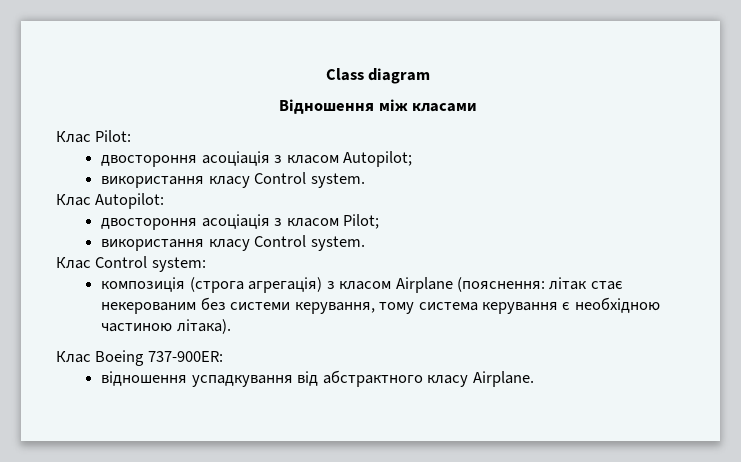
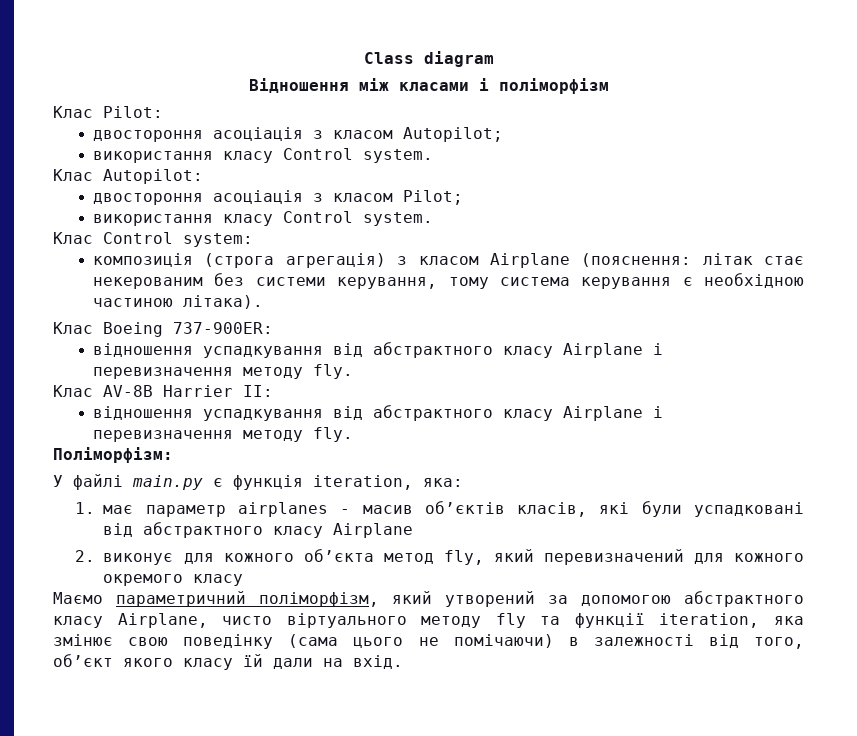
- Відношення між класами
+ Відношення між класами і поліморфізм
  Клас Boeing 737-900ER:
- відношення успадкування від абстрактного класу Airplane.
+ відношення успадкування від абстрактного класу Airplane і перевизначення методу fly.
+ Клас AV-8B Harrier II:
+ відношення успадкування від абстрактного класу Airplane і перевизначення методу fly.
+ Поліморфізм:
+ У файлі main.py є функція iteration, яка:
+ 1. має параметр airplanes - масив об’єктів класів, які були успадковані від абстрактного класу Airplane
+ 2. виконує для кожного об’єкта метод fly, який перевизначений для кожного окремого класу
+ Маємо параметричний поліморфізм, який утворений за допомогою абстрактного класу Airplane, чисто віртуального методу fly та функції iteration, яка змінює свою поведінку (сама цього не помічаючи) в залежності від того, об’єкт якого класу їй дали на вхід.

